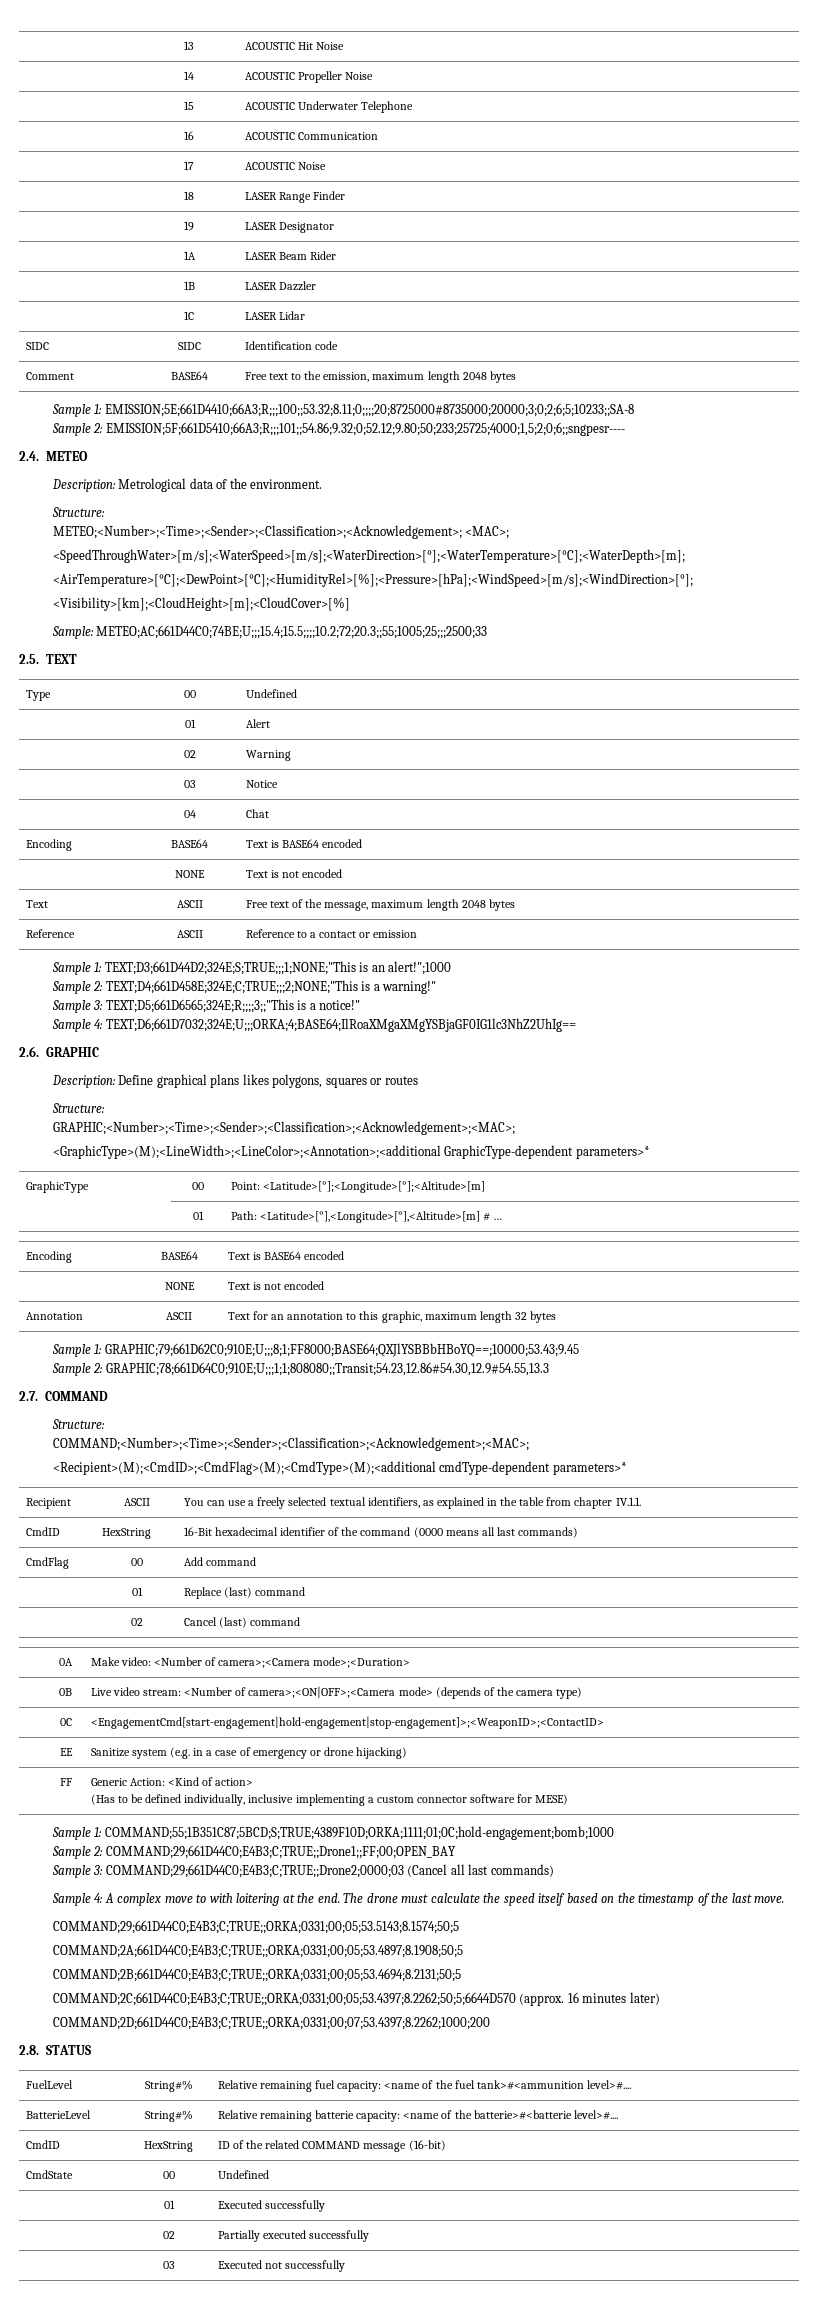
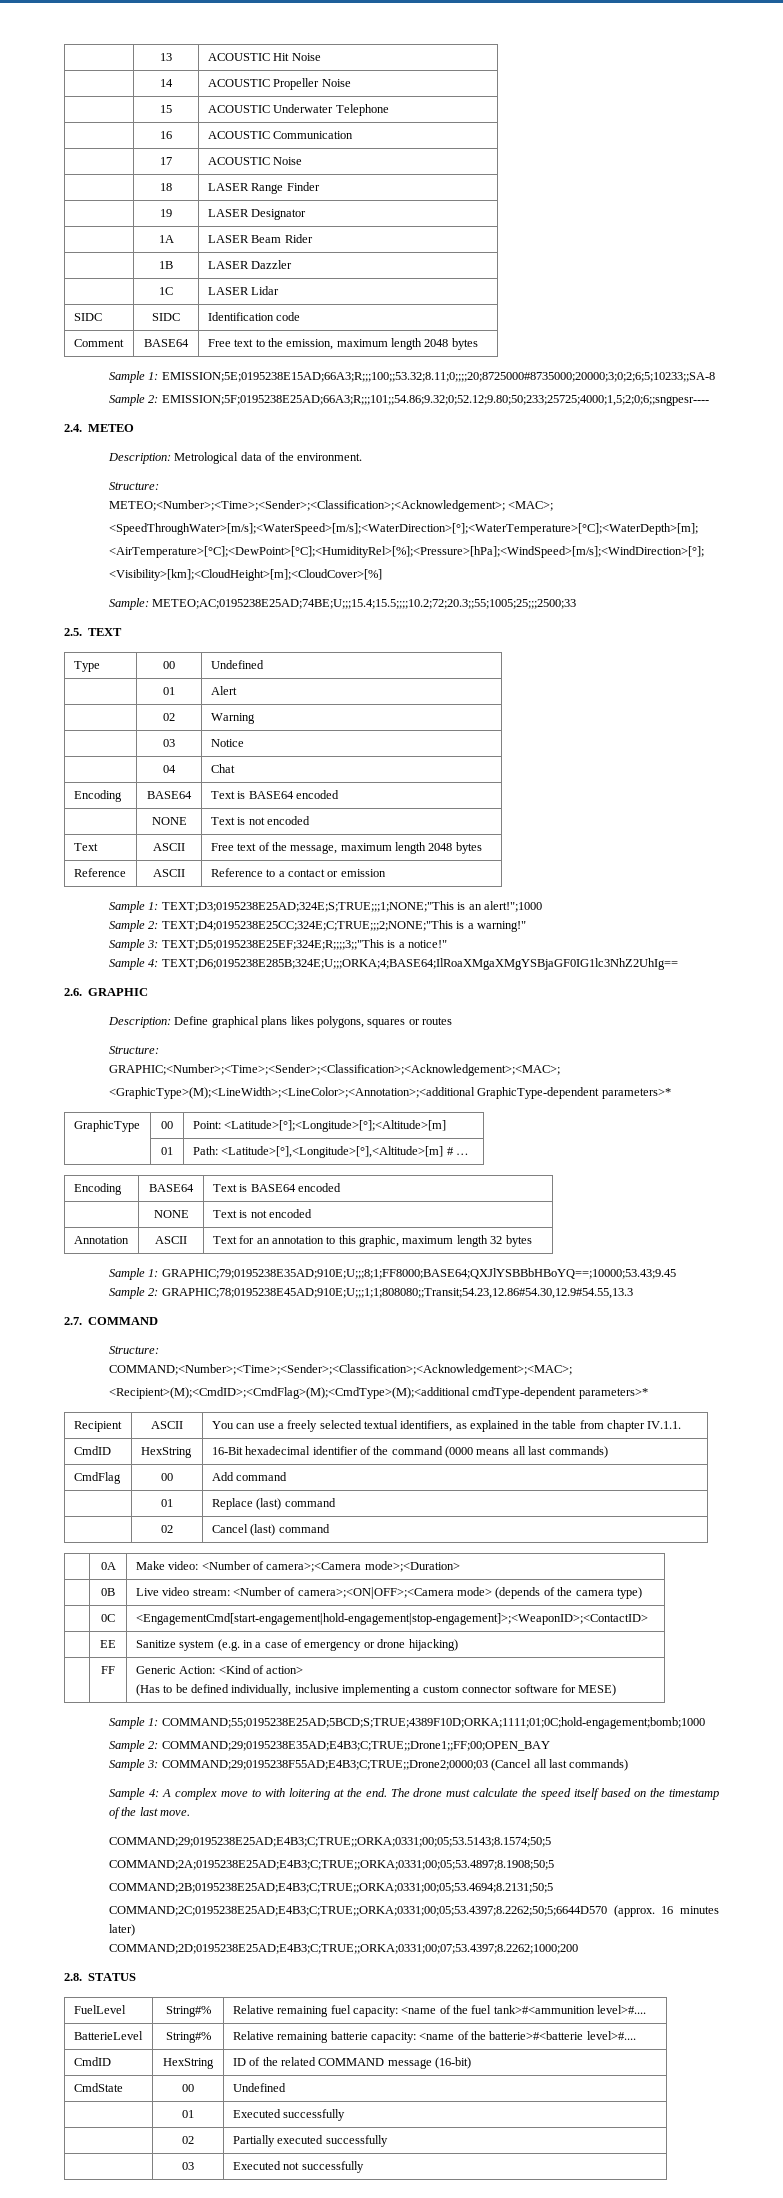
- Sample 1: EMISSION;5E;661D4410;66A3;R;;;100;;53.32;8.11;0;;;;20;8725000#8735000;20000;3;0;2;6;5;10233;;SA-8
- Sample 2: EMISSION;5F;661D5410;66A3;R;;;101;;54.86;9.32;0;52.12;9.80;50;233;25725;4000;1,5;2;0;6;;sngpesr----
+ Sample 1: EMISSION;5E;0195238E15AD;66A3;R;;;100;;53.32;8.11;0;;;;20;8725000#8735000;20000;3;0;2;6;5;10233;;SA-8
+ Sample 2: EMISSION;5F;0195238E25AD;66A3;R;;;101;;54.86;9.32;0;52.12;9.80;50;233;25725;4000;1,5;2;0;6;;sngpesr----
- Sample: METEO;AC;661D44C0;74BE;U;;;15.4;15.5;;;;10.2;72;20.3;;55;1005;25;;;2500;33
+ Sample: METEO;AC;0195238E25AD;74BE;U;;;15.4;15.5;;;;10.2;72;20.3;;55;1005;25;;;2500;33
- Sample 1: TEXT;D3;661D44D2;324E;S;TRUE;;;1;NONE;"This is an alert!";1000
+ Sample 1: TEXT;D3;0195238E25AD;324E;S;TRUE;;;1;NONE;"This is an alert!";1000
- Sample 2: TEXT;D4;661D458E;324E;C;TRUE;;;2;NONE;"This is a warning!"
+ Sample 2: TEXT;D4;0195238E25CC;324E;C;TRUE;;;2;NONE;"This is a warning!"
- Sample 3: TEXT;D5;661D6565;324E;R;;;;3;;"This is a notice!"
+ Sample 3: TEXT;D5;0195238E25EF;324E;R;;;;3;;"This is a notice!"
- Sample 4: TEXT;D6;661D7032;324E;U;;;ORKA;4;BASE64;IlRoaXMgaXMgYSBjaGF0IG1lc3NhZ2UhIg==
+ Sample 4: TEXT;D6;0195238E285B;324E;U;;;ORKA;4;BASE64;IlRoaXMgaXMgYSBjaGF0IG1lc3NhZ2UhIg==
- Sample 1: GRAPHIC;79;661D62C0;910E;U;;;8;1;FF8000;BASE64;QXJlYSBBbHBoYQ==;10000;53.43;9.45
- Sample 2: GRAPHIC;78;661D64C0;910E;U;;;1;1;808080;;Transit;54.23,12.86#54.30,12.9#54.55,13.3
+ Sample 1: GRAPHIC;79;0195238E35AD;910E;U;;;8;1;FF8000;BASE64;QXJlYSBBbHBoYQ==;10000;53.43;9.45
+ Sample 2: GRAPHIC;78;0195238E45AD;910E;U;;;1;1;808080;;Transit;54.23,12.86#54.30,12.9#54.55,13.3
- Sample 1: COMMAND;55;1B351C87;5BCD;S;TRUE;4389F10D;ORKA;1111;01;0C;hold-engagement;bomb;1000
- Sample 2: COMMAND;29;661D44C0;E4B3;C;TRUE;;Drone1;;FF;00;OPEN_BAY
- Sample 3: COMMAND;29;661D44C0;E4B3;C;TRUE;;Drone2;0000;03 (Cancel all last commands)
+ Sample 1: COMMAND;55;0195238E25AD;5BCD;S;TRUE;4389F10D;ORKA;1111;01;0C;hold-engagement;bomb;1000
+ Sample 2: COMMAND;29;0195238E35AD;E4B3;C;TRUE;;Drone1;;FF;00;OPEN_BAY
+ Sample 3: COMMAND;29;0195238F55AD;E4B3;C;TRUE;;Drone2;0000;03 (Cancel all last commands)
- COMMAND;29;661D44C0;E4B3;C;TRUE;;ORKA;0331;00;05;53.5143;8.1574;50;5
- COMMAND;2A;661D44C0;E4B3;C;TRUE;;ORKA;0331;00;05;53.4897;8.1908;50;5
- COMMAND;2B;661D44C0;E4B3;C;TRUE;;ORKA;0331;00;05;53.4694;8.2131;50;5
- COMMAND;2C;661D44C0;E4B3;C;TRUE;;ORKA;0331;00;05;53.4397;8.2262;50;5;6644D570 (approx. 16 minutes later)
+ COMMAND;29;0195238E25AD;E4B3;C;TRUE;;ORKA;0331;00;05;53.5143;8.1574;50;5
+ COMMAND;2A;0195238E25AD;E4B3;C;TRUE;;ORKA;0331;00;05;53.4897;8.1908;50;5
+ COMMAND;2B;0195238E25AD;E4B3;C;TRUE;;ORKA;0331;00;05;53.4694;8.2131;50;5
+ COMMAND;2C;0195238E25AD;E4B3;C;TRUE;;ORKA;0331;00;05;53.4397;8.2262;50;5;6644D570 (approx. 16 minutes later)
- COMMAND;2D;661D44C0;E4B3;C;TRUE;;ORKA;0331;00;07;53.4397;8.2262;1000;200
+ COMMAND;2D;0195238E25AD;E4B3;C;TRUE;;ORKA;0331;00;07;53.4397;8.2262;1000;200

